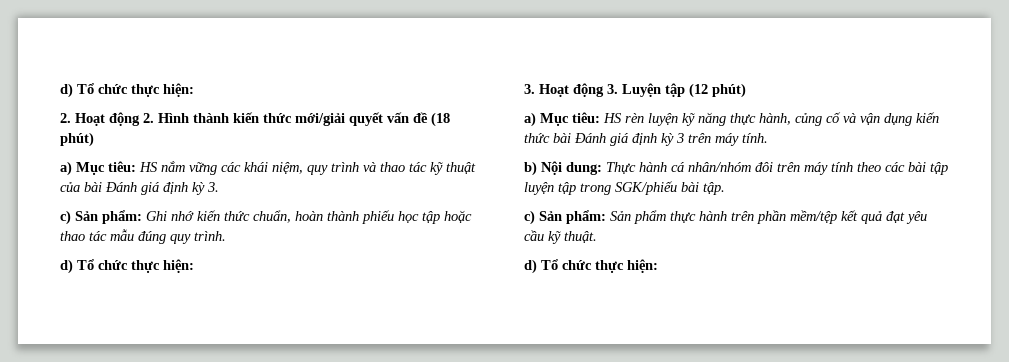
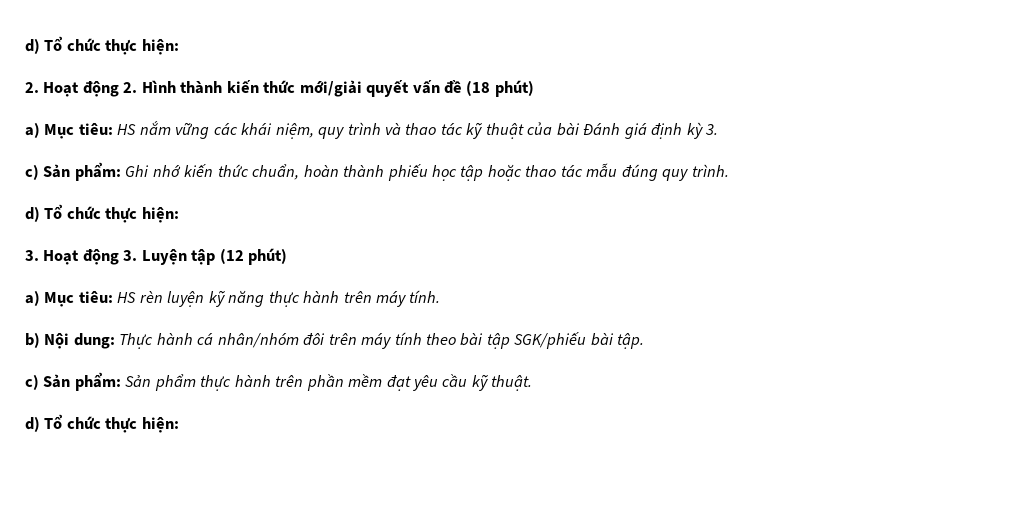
- a) Mục tiêu: HS rèn luyện kỹ năng thực hành, củng cố và vận dụng kiến thức bài Đánh giá định kỳ 3 trên máy tính.
+ a) Mục tiêu: HS rèn luyện kỹ năng thực hành trên máy tính.
- b) Nội dung: Thực hành cá nhân/nhóm đôi trên máy tính theo các bài tập luyện tập trong SGK/phiếu bài tập.
+ b) Nội dung: Thực hành cá nhân/nhóm đôi trên máy tính theo bài tập SGK/phiếu bài tập.
- c) Sản phẩm: Sản phẩm thực hành trên phần mềm/tệp kết quả đạt yêu cầu kỹ thuật.
+ c) Sản phẩm: Sản phẩm thực hành trên phần mềm đạt yêu cầu kỹ thuật.

